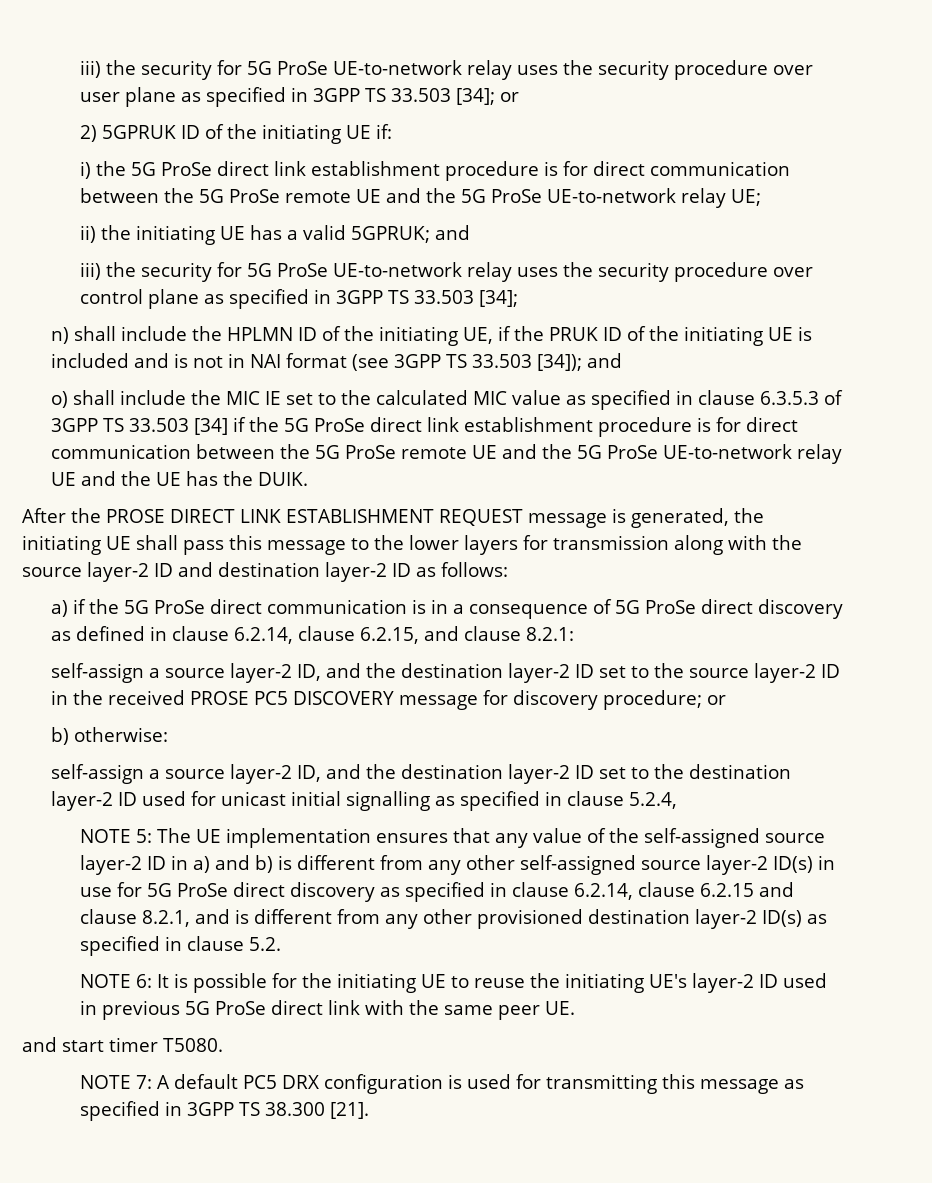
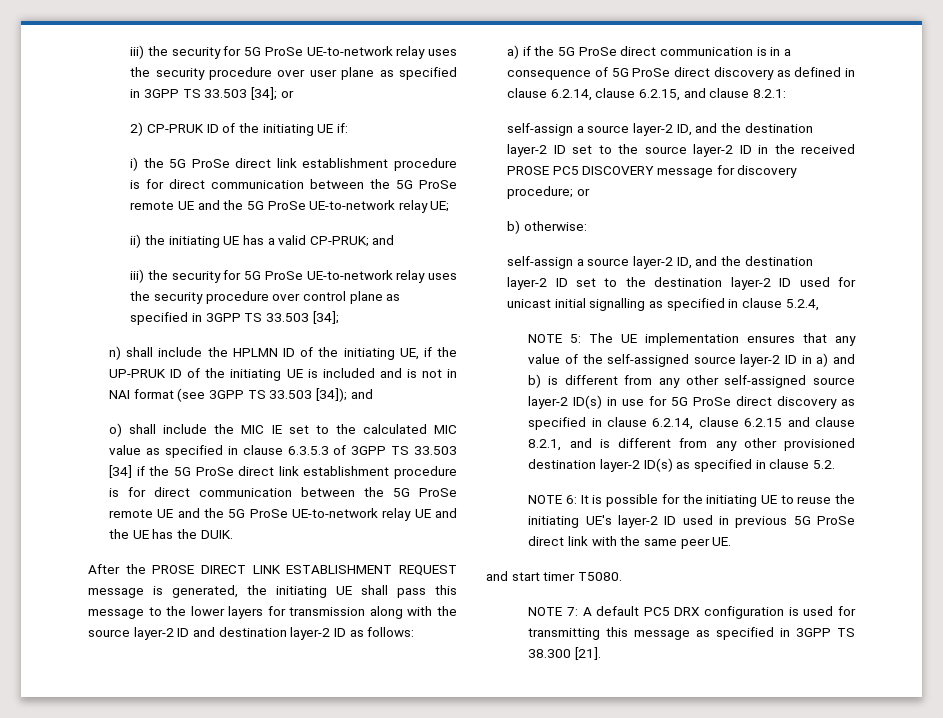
- 2) 5GPRUK ID of the initiating UE if:
+ 2) CP-PRUK ID of the initiating UE if:
- ii) the initiating UE has a valid 5GPRUK; and
+ ii) the initiating UE has a valid CP-PRUK; and
- n) shall include the HPLMN ID of the initiating UE, if the PRUK ID of the initiating UE is included and is not in NAI format (see 3GPP TS 33.503 [34]); and
+ n) shall include the HPLMN ID of the initiating UE, if the UP-PRUK ID of the initiating UE is included and is not in NAI format (see 3GPP TS 33.503 [34]); and

